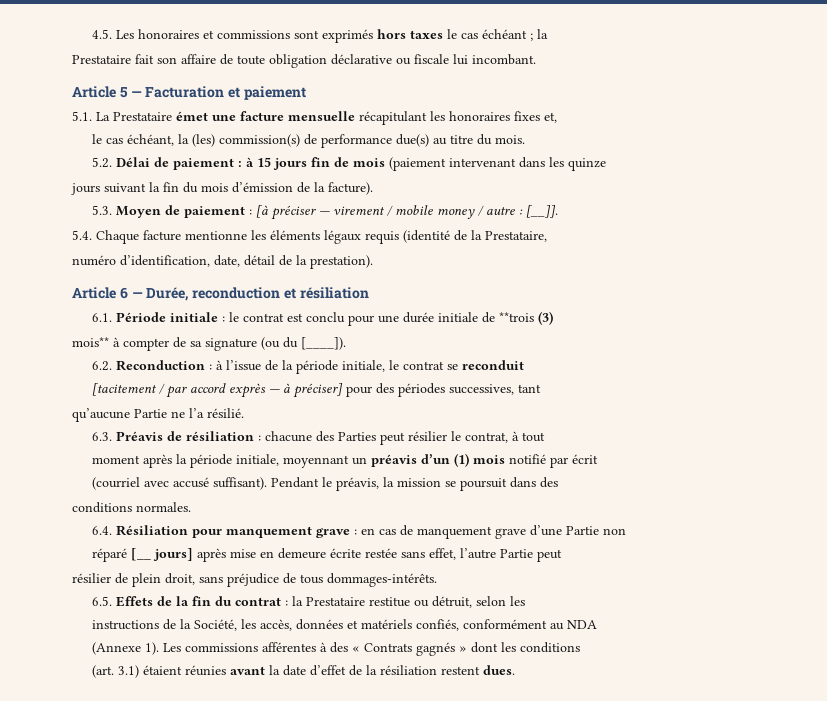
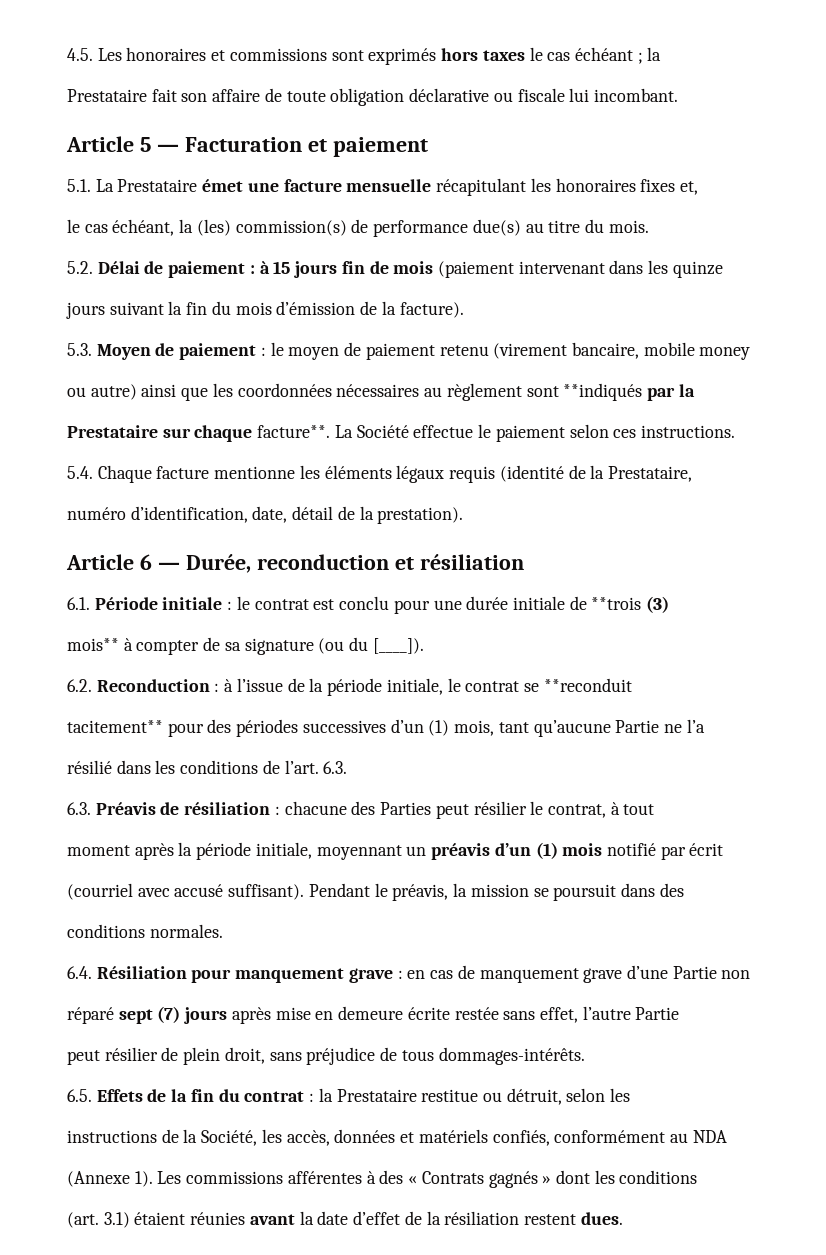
- 5.3. Moyen de paiement : [à préciser — virement / mobile money / autre : [__]].
+ 5.3. Moyen de paiement : le moyen de paiement retenu (virement bancaire, mobile money
+ ou autre) ainsi que les coordonnées nécessaires au règlement sont **indiqués par la
+ Prestataire sur chaque facture**. La Société effectue le paiement selon ces instructions.
- 6.2. Reconduction : à l’issue de la période initiale, le contrat se reconduit
- [tacitement / par accord exprès — à préciser] pour des périodes successives, tant
- qu’aucune Partie ne l’a résilié.
+ 6.2. Reconduction : à l’issue de la période initiale, le contrat se **reconduit
+ tacitement** pour des périodes successives d’un (1) mois, tant qu’aucune Partie ne l’a
+ résilié dans les conditions de l’art. 6.3.
- réparé [__ jours] après mise en demeure écrite restée sans effet, l’autre Partie peut
- résilier de plein droit, sans préjudice de tous dommages-intérêts.
+ réparé sept (7) jours après mise en demeure écrite restée sans effet, l’autre Partie
+ peut résilier de plein droit, sans préjudice de tous dommages-intérêts.

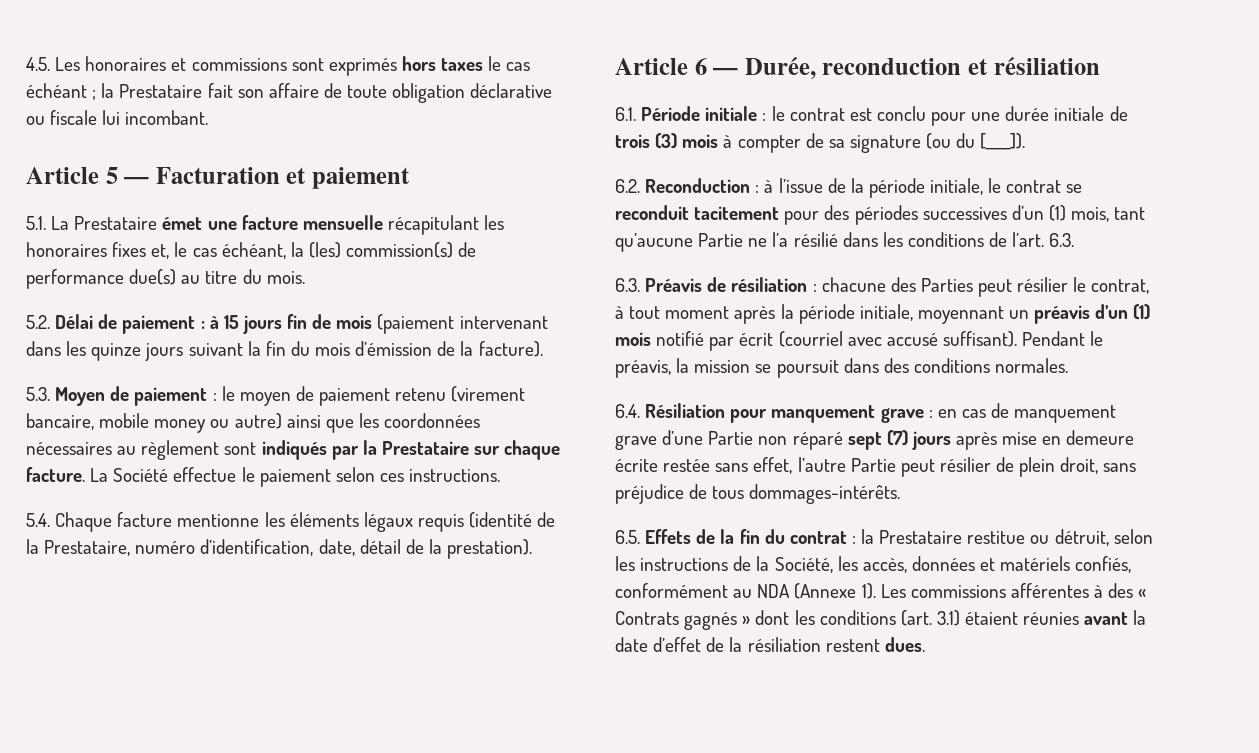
- 4.5. Les honoraires et commissions sont exprimés hors taxes le cas échéant ; la
- Prestataire fait son affaire de toute obligation déclarative ou fiscale lui incombant.
+ 4.5. Les honoraires et commissions sont exprimés hors taxes le cas échéant ; la Prestataire fait son affaire de toute obligation déclarative ou fiscale lui incombant.
- 5.1. La Prestataire émet une facture mensuelle récapitulant les honoraires fixes et,
- le cas échéant, la (les) commission(s) de performance due(s) au titre du mois.
+ 5.1. La Prestataire émet une facture mensuelle récapitulant les honoraires fixes et, le cas échéant, la (les) commission(s) de performance due(s) au titre du mois.
- 5.2. Délai de paiement : à 15 jours fin de mois (paiement intervenant dans les quinze
- jours suivant la fin du mois d’émission de la facture).
+ 5.2. Délai de paiement : à 15 jours fin de mois (paiement intervenant dans les quinze jours suivant la fin du mois d’émission de la facture).
- 5.3. Moyen de paiement : le moyen de paiement retenu (virement bancaire, mobile money
- ou autre) ainsi que les coordonnées nécessaires au règlement sont **indiqués par la
- Prestataire sur chaque facture**.
+ 5.3. Moyen de paiement : le moyen de paiement retenu (virement bancaire, mobile money ou autre) ainsi que les coordonnées nécessaires au règlement sont indiqués par la Prestataire sur chaque facture.
- 5.4. Chaque facture mentionne les éléments légaux requis (identité de la Prestataire,
- numéro d’identification, date, détail de la prestation).
+ 5.4. Chaque facture mentionne les éléments légaux requis (identité de la Prestataire, numéro d’identification, date, détail de la prestation).
- 6.1. Période initiale : le contrat est conclu pour une durée initiale de **trois (3)
- mois** à compter de sa signature (ou du [____]).
+ 6.1. Période initiale : le contrat est conclu pour une durée initiale de trois (3) mois à compter de sa signature (ou du [____]).
- 6.2. Reconduction : à l’issue de la période initiale, le contrat se **reconduit
- tacitement** pour des périodes successives d’un (1) mois, tant qu’aucune Partie ne l’a
- résilié dans les conditions de l’art.
+ 6.2. Reconduction : à l’issue de la période initiale, le contrat se reconduit tacitement pour des périodes successives d’un (1) mois, tant qu’aucune Partie ne l’a résilié dans les conditions de l’art.
- 6.3. Préavis de résiliation : chacune des Parties peut résilier le contrat, à tout
- moment après la période initiale, moyennant un préavis d’un (1) mois notifié par écrit
- (courriel avec accusé suffisant).
+ 6.3. Préavis de résiliation : chacune des Parties peut résilier le contrat, à tout moment après la période initiale, moyennant un préavis d’un (1) mois notifié par écrit (courriel avec accusé suffisant).
- Pendant le préavis, la mission se poursuit dans des
- conditions normales.
+ Pendant le préavis, la mission se poursuit dans des conditions normales.
- 6.4. Résiliation pour manquement grave : en cas de manquement grave d’une Partie non
- réparé sept (7) jours après mise en demeure écrite restée sans effet, l’autre Partie
- peut résilier de plein droit, sans préjudice de tous dommages-intérêts.
+ 6.4. Résiliation pour manquement grave : en cas de manquement grave d’une Partie non réparé sept (7) jours après mise en demeure écrite restée sans effet, l’autre Partie peut résilier de plein droit, sans préjudice de tous dommages-intérêts.
- 6.5. Effets de la fin du contrat : la Prestataire restitue ou détruit, selon les
- instructions de la Société, les accès, données et matériels confiés, conformément au NDA
- (Annexe 1).
+ 6.5. Effets de la fin du contrat : la Prestataire restitue ou détruit, selon les instructions de la Société, les accès, données et matériels confiés, conformément au NDA (Annexe 1).
- Les commissions afférentes à des « Contrats gagnés » dont les conditions
- (art. 3.1) étaient réunies avant la date d’effet de la résiliation restent dues.
+ Les commissions afférentes à des « Contrats gagnés » dont les conditions (art. 3.1) étaient réunies avant la date d’effet de la résiliation restent dues.

